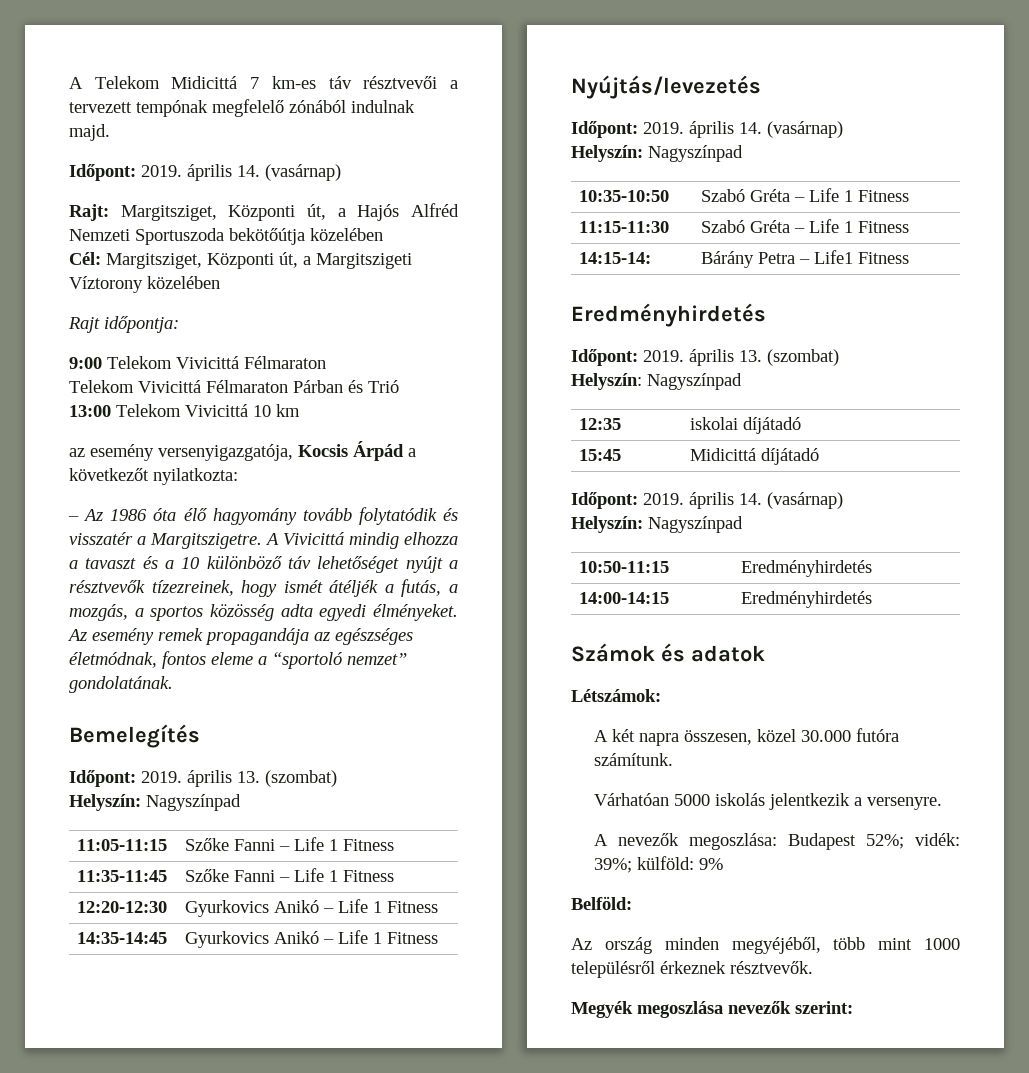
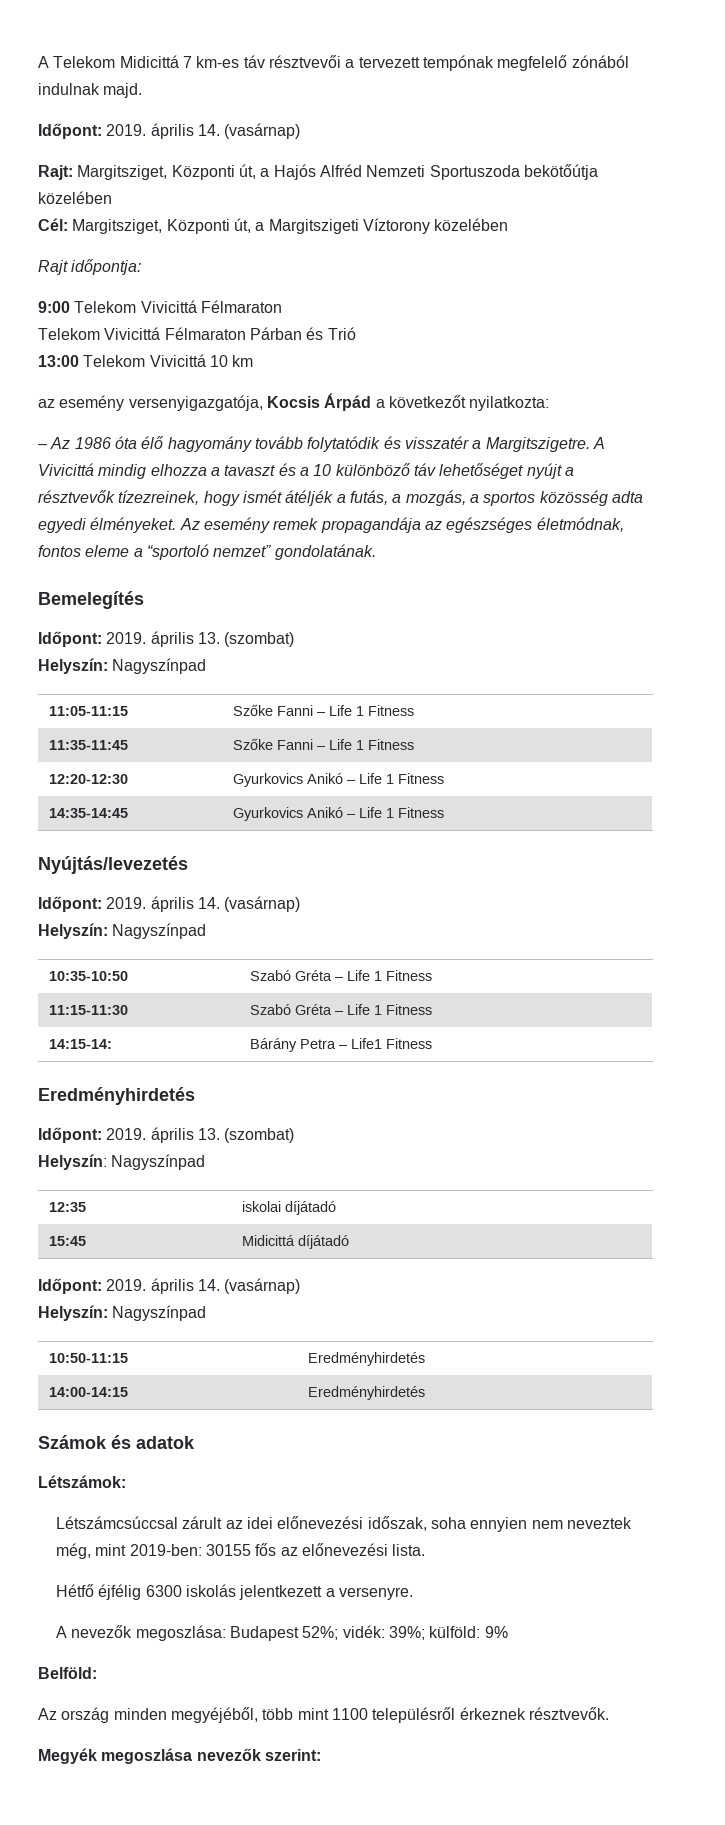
- A két napra összesen, közel 30.000 futóra számítunk.
- Várhatóan 5000 iskolás jelentkezik a versenyre.
+ Létszámcsúccsal zárult az idei előnevezési időszak, soha ennyien nem neveztek még, mint 2019-ben: 30155 fős az előnevezési lista.
+ Hétfő éjfélig 6300 iskolás jelentkezett a versenyre.
- Az ország minden megyéjéből, több mint 1000 településről érkeznek résztvevők.
+ Az ország minden megyéjéből, több mint 1100 településről érkeznek résztvevők.

